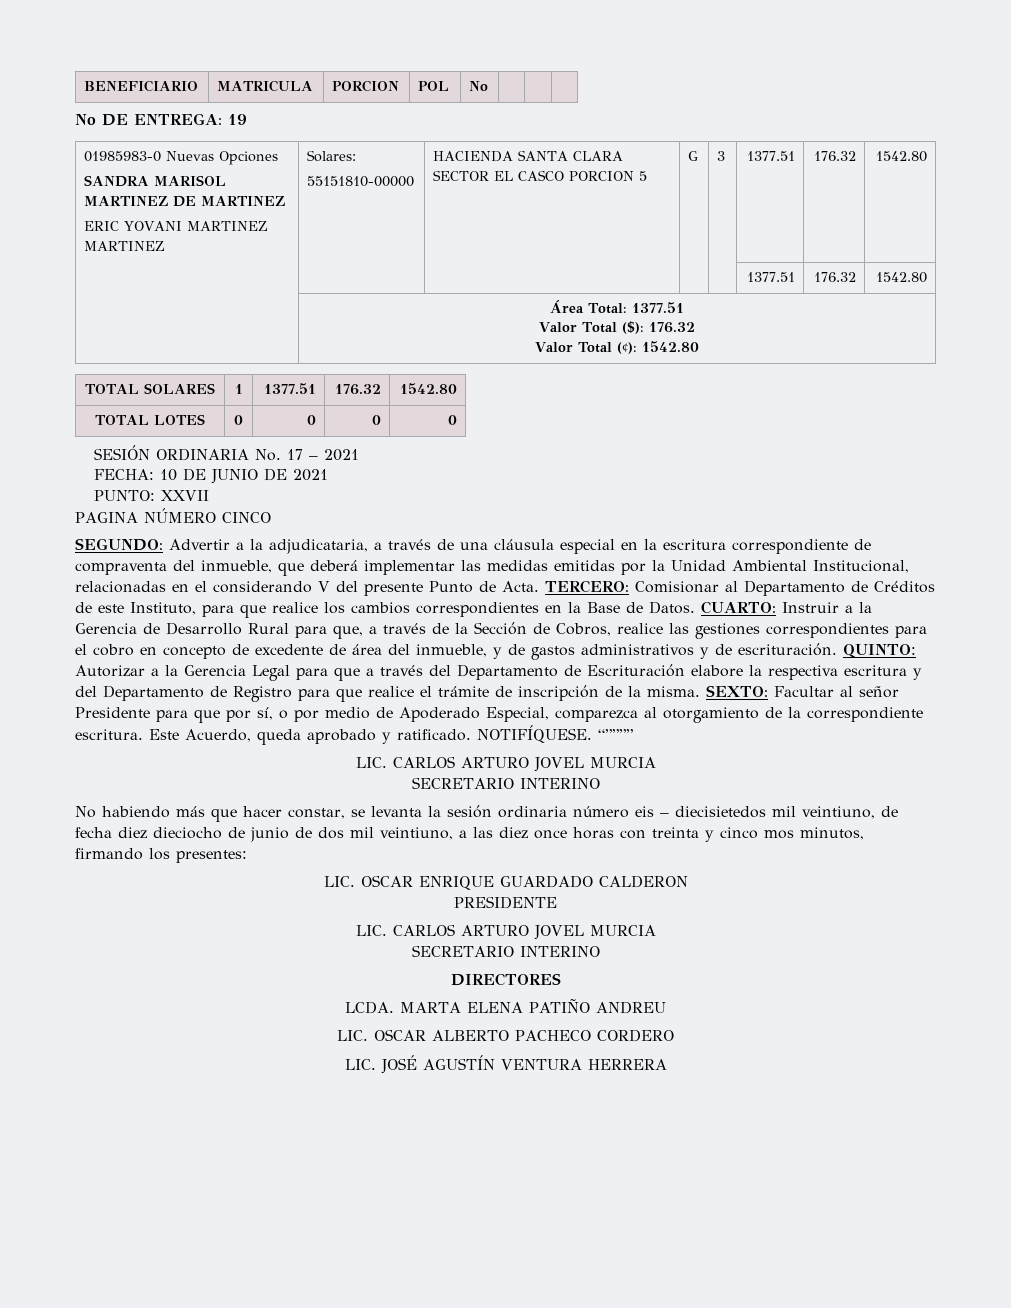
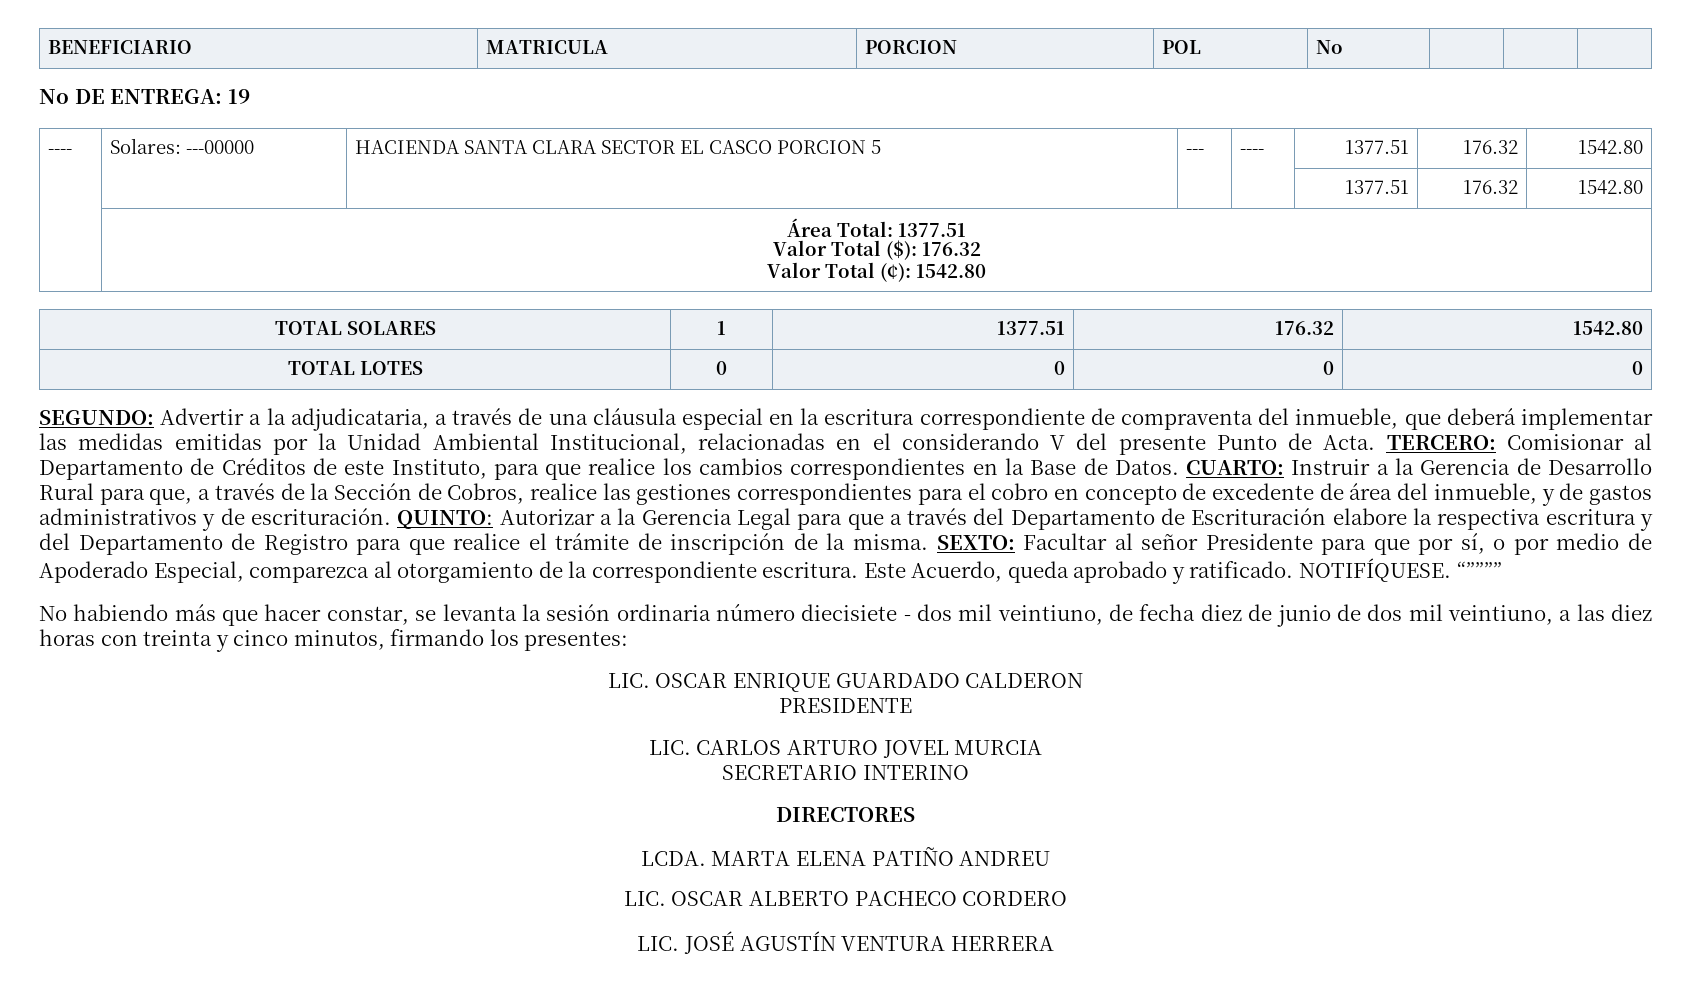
- 01985983-0 Nuevas Opciones
- SANDRA MARISOL MARTINEZ DE MARTINEZ
- ERIC YOVANI MARTINEZ MARTINEZ | Solares:
- 55151810-00000 | HACIENDA SANTA CLARA SECTOR EL CASCO PORCION 5 | G | 3 | 1377.51 | 176.32 | 1542.80
+ ---- | Solares: ---00000 | HACIENDA SANTA CLARA SECTOR EL CASCO PORCION 5 | --- | ---- | 1377.51 | 176.32 | 1542.80
- SESIÓN ORDINARIA No. 17 – 2021
- FECHA: 10 DE JUNIO DE 2021
- PUNTO: XXVII
- PAGINA NÚMERO CINCO
  “””””
- LIC. CARLOS ARTURO JOVEL MURCIA
- SECRETARIO INTERINO
- No habiendo más que hacer constar, se levanta la sesión ordinaria número eis – diecisietedos mil veintiuno, de fecha diez dieciocho de junio de dos mil veintiuno, a las diez once horas con treinta y cinco mos minutos, firmando los presentes:
+ No habiendo más que hacer constar, se levanta la sesión ordinaria número diecisiete - dos mil veintiuno, de fecha diez de junio de dos mil veintiuno, a las diez horas con treinta y cinco minutos, firmando los presentes:

